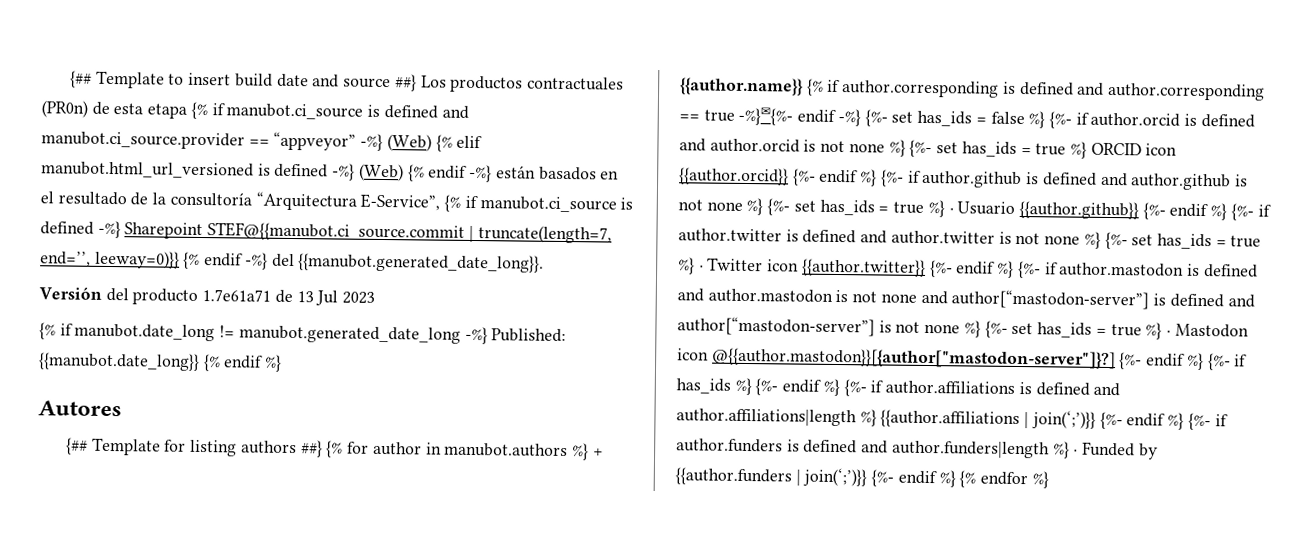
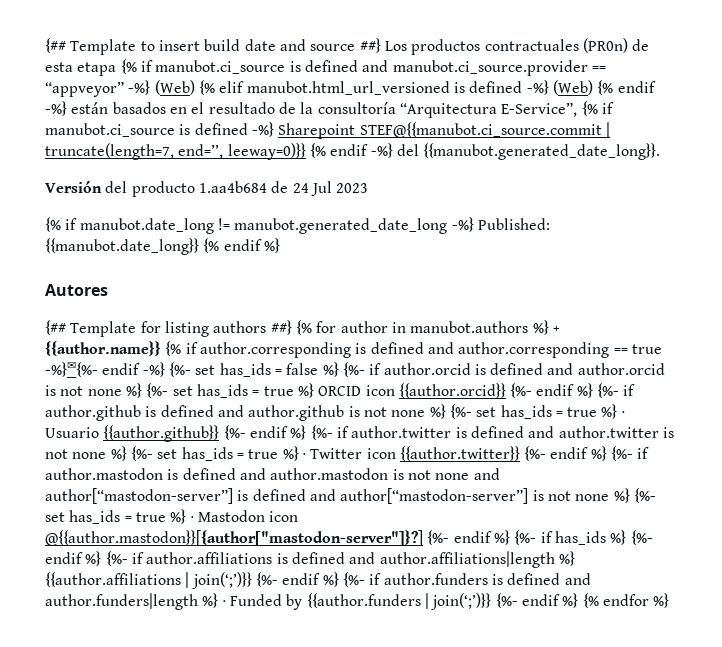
- Versión del producto 1.7e61a71 de 13 Jul 2023
+ Versión del producto 1.aa4b684 de 24 Jul 2023

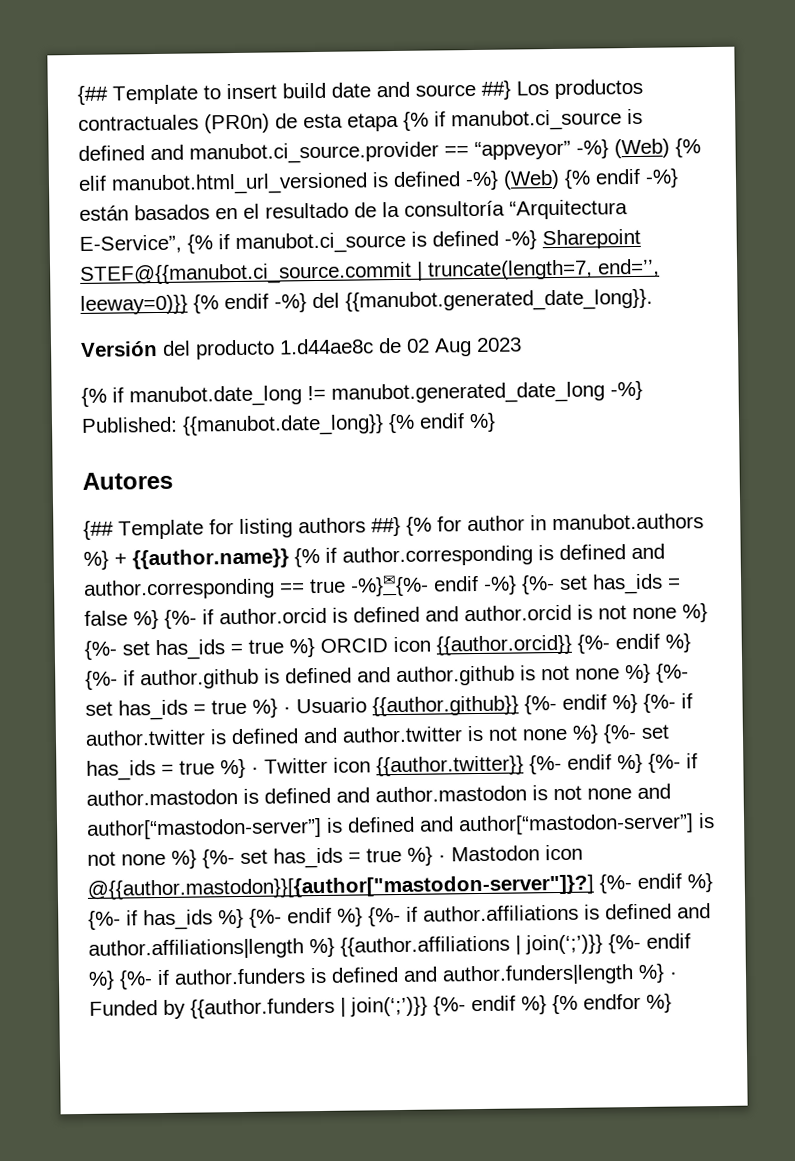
- Versión del producto 1.aa4b684 de 24 Jul 2023
+ Versión del producto 1.d44ae8c de 02 Aug 2023

